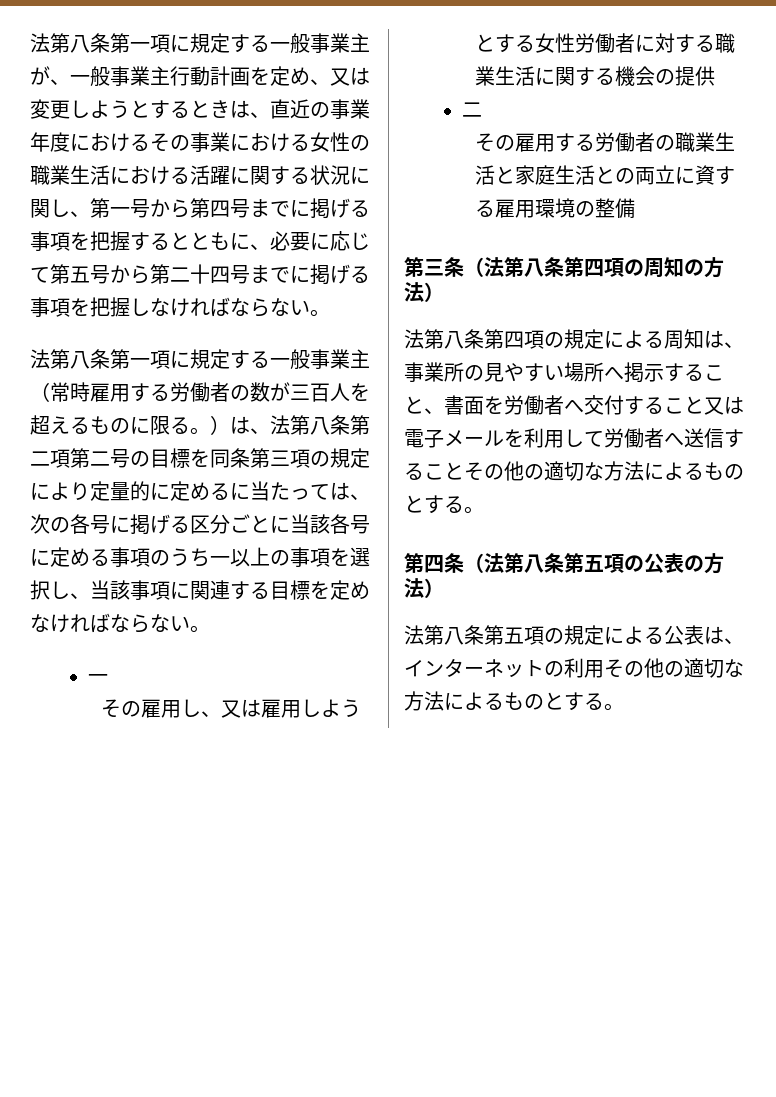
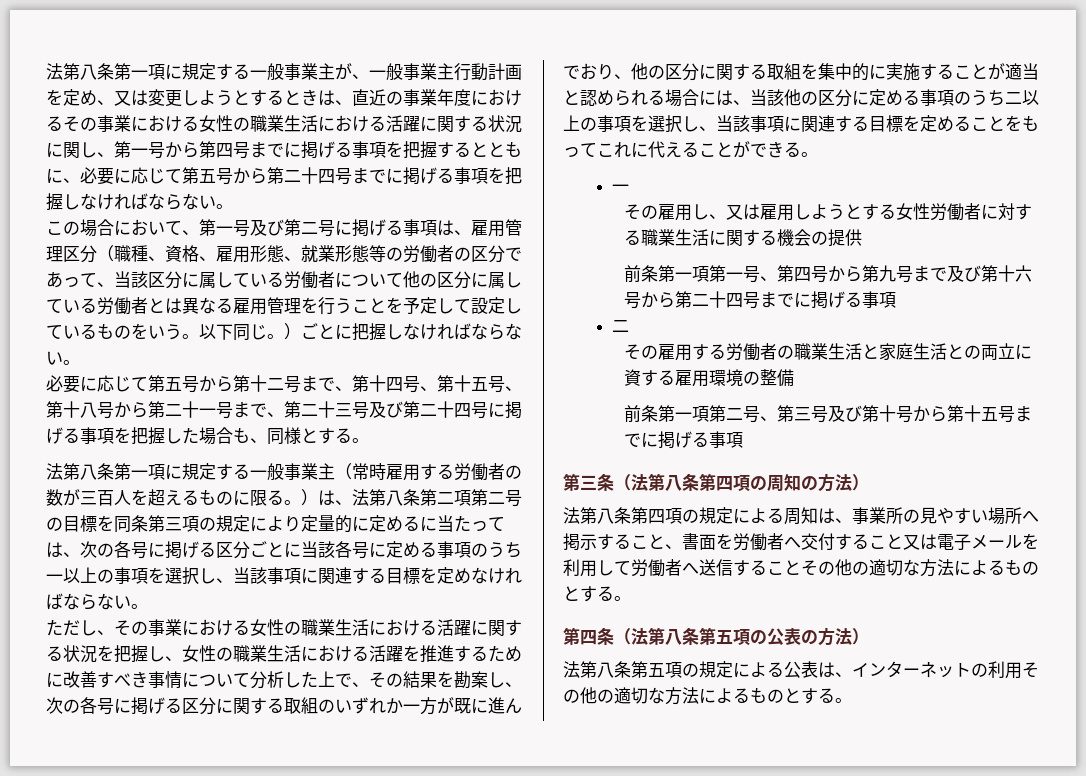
+ この場合において、第一号及び第二号に掲げる事項は、雇用管理区分（職種、資格、雇用形態、就業形態等の労働者の区分であって、当該区分に属している労働者について他の区分に属している労働者とは異なる雇用管理を行うことを予定して設定しているものをいう。以下同じ。）ごとに把握しなければならない。
+ 必要に応じて第五号から第十二号まで、第十四号、第十五号、第十八号から第二十一号まで、第二十三号及び第二十四号に掲げる事項を把握した場合も、同様とする。
+ ただし、その事業における女性の職業生活における活躍に関する状況を把握し、女性の職業生活における活躍を推進するために改善すべき事情について分析した上で、その結果を勘案し、次の各号に掲げる区分に関する取組のいずれか一方が既に進んでおり、他の区分に関する取組を集中的に実施することが適当と認められる場合には、当該他の区分に定める事項のうち二以上の事項を選択し、当該事項に関連する目標を定めることをもってこれに代えることができる。
+ 前条第一項第一号、第四号から第九号まで及び第十六号から第二十四号までに掲げる事項
+ 前条第一項第二号、第三号及び第十号から第十五号までに掲げる事項

